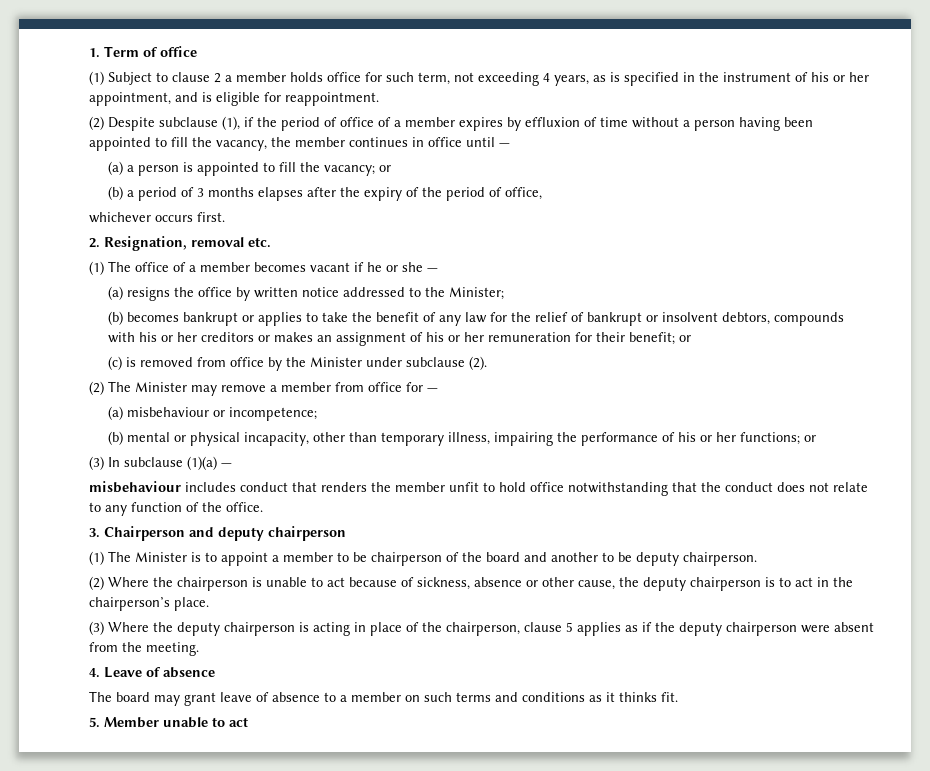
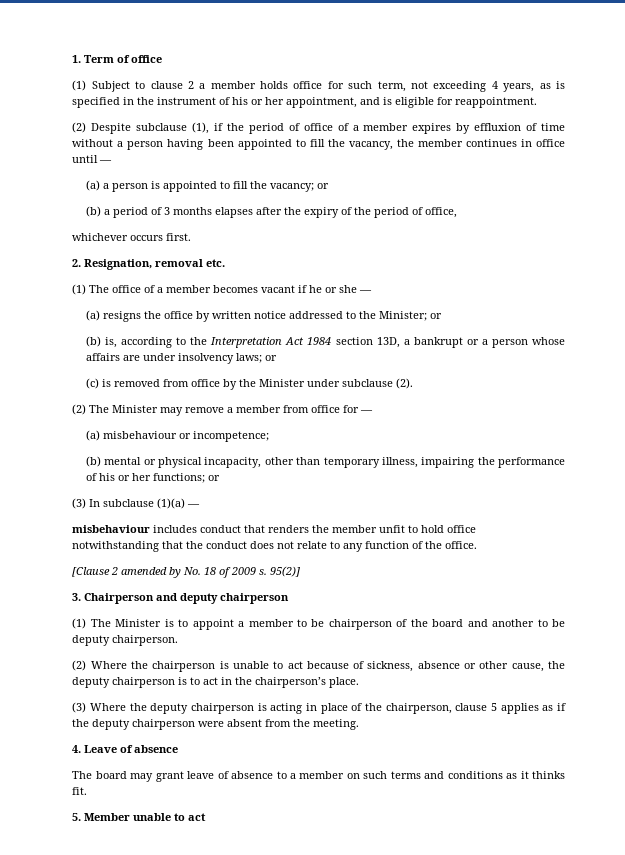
- (a) resigns the office by written notice addressed to the Minister;
- (b) becomes bankrupt or applies to take the benefit of any law for the relief of bankrupt or insolvent debtors, compounds with his or her creditors or makes an assignment of his or her remuneration for their benefit; or
+ (a) resigns the office by written notice addressed to the Minister; or
+ (b) is, according to the Interpretation Act 1984 section 13D, a bankrupt or a person whose affairs are under insolvency laws; or
+ [Clause 2 amended by No. 18 of 2009 s. 95(2)]

